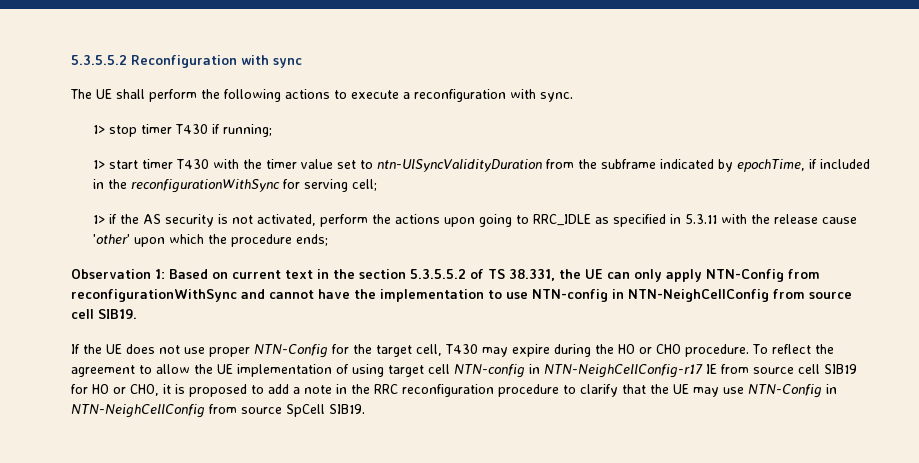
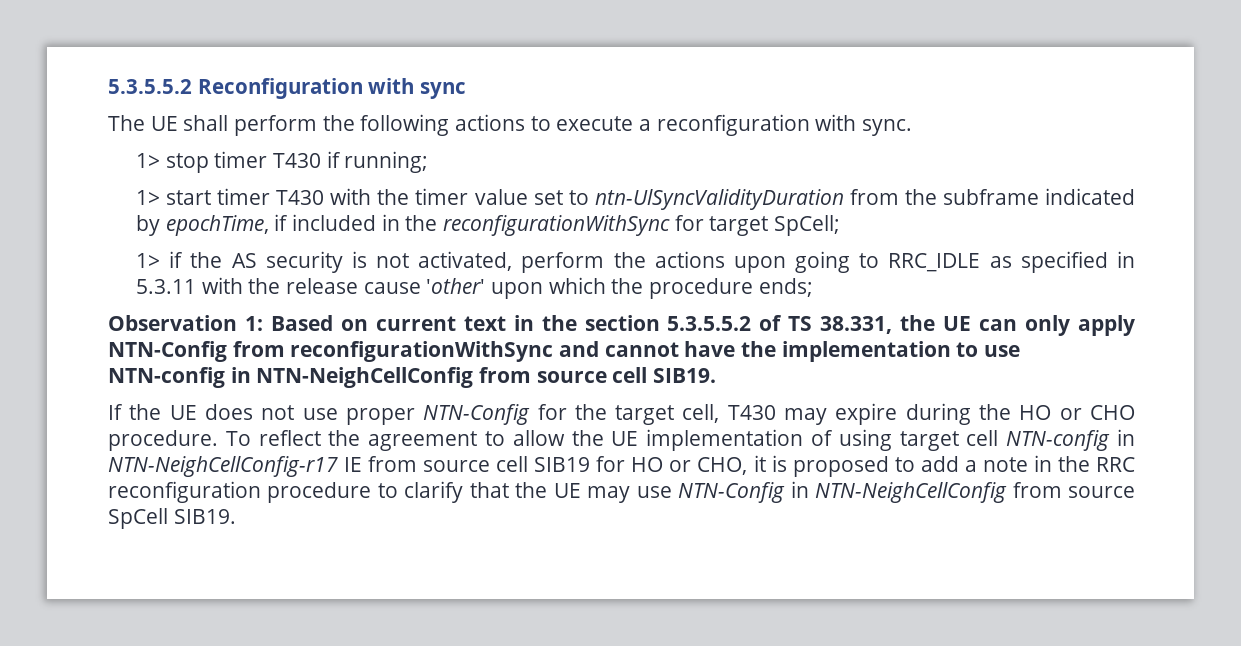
- 1> start timer T430 with the timer value set to ntn-UlSyncValidityDuration from the subframe indicated by epochTime, if included in the reconfigurationWithSync for serving cell;
+ 1> start timer T430 with the timer value set to ntn-UlSyncValidityDuration from the subframe indicated by epochTime, if included in the reconfigurationWithSync for target SpCell;

